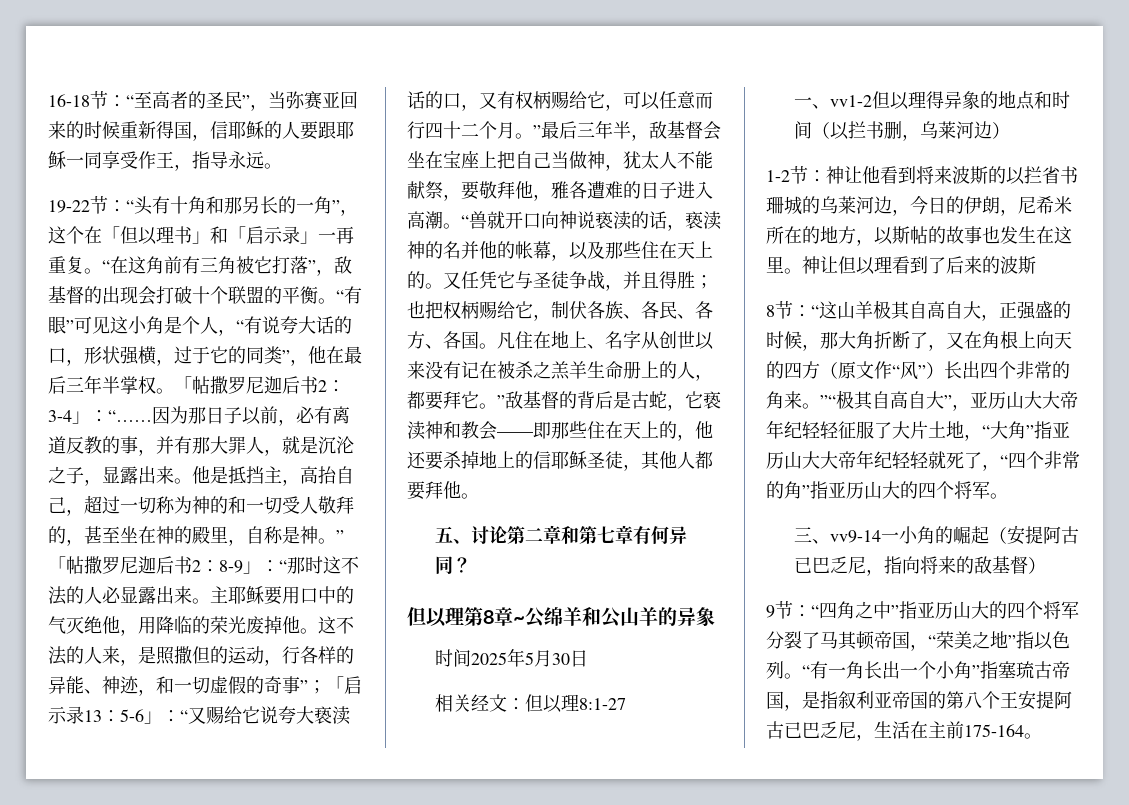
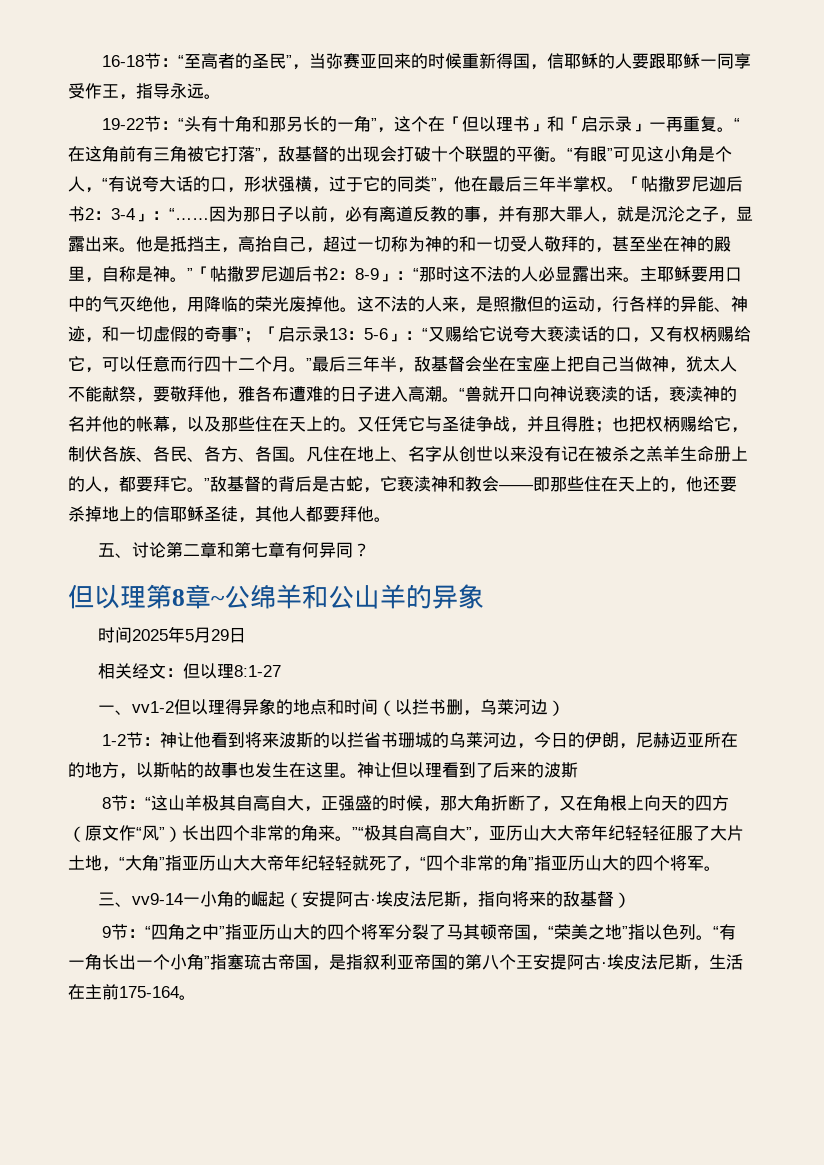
- “又赐给它说夸大亵渎话的口，又有权柄赐给它，可以任意而行四十二个月。”最后三年半，敌基督会坐在宝座上把自己当做神，犹太人不能献祭，要敬拜他，雅各遭难的日子进入高潮。
+ “又赐给它说夸大亵渎话的口，又有权柄赐给它，可以任意而行四十二个月。”最后三年半，敌基督会坐在宝座上把自己当做神，犹太人不能献祭，要敬拜他，雅各布遭难的日子进入高潮。
- 时间2025年5月30日
+ 时间2025年5月29日
- 1-2节：神让他看到将来波斯的以拦省书珊城的乌莱河边，今日的伊朗，尼希米所在的地方，以斯帖的故事也发生在这里。
+ 1-2节：神让他看到将来波斯的以拦省书珊城的乌莱河边，今日的伊朗，尼赫迈亚所在的地方，以斯帖的故事也发生在这里。
- 三、vv9-14一小角的崛起（安提阿古已巴乏尼，指向将来的敌基督）
+ 三、vv9-14一小角的崛起（安提阿古·埃皮法尼斯，指向将来的敌基督）
- “有一角长出一个小角”指塞琉古帝国，是指叙利亚帝国的第八个王安提阿古已巴乏尼，生活在主前175-164。
+ “有一角长出一个小角”指塞琉古帝国，是指叙利亚帝国的第八个王安提阿古·埃皮法尼斯，生活在主前175-164。

